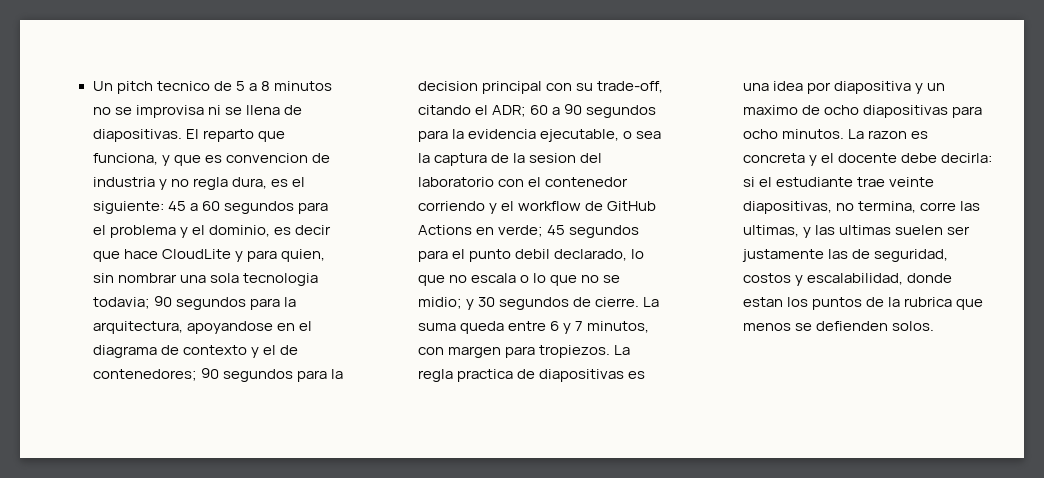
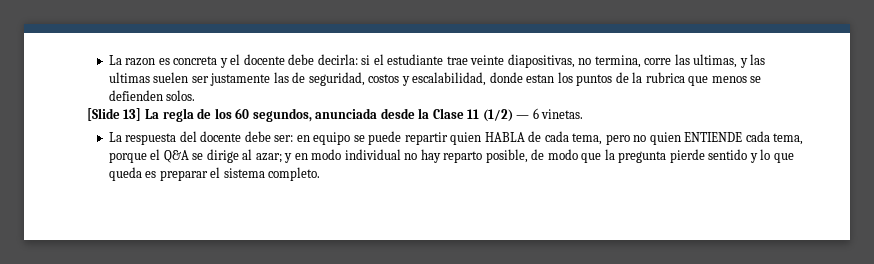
- Un pitch tecnico de 5 a 8 minutos no se improvisa ni se llena de diapositivas. El reparto que funciona, y que es convencion de industria y no regla dura, es el siguiente: 45 a 60 segundos para el problema y el dominio, es decir que hace CloudLite y para quien, sin nombrar una sola tecnologia todavia; 90 segundos para la arquitectura, apoyandose en el diagrama de contexto y el de contenedores; 90 segundos para la decision principal con su trade-off, citando el ADR; 60 a 90 segundos para la evidencia ejecutable, o sea la captura de la sesion del laboratorio con el contenedor corriendo y el workflow de GitHub Actions en verde; 45 segundos para el punto debil declarado, lo que no escala o lo que no se midio; y 30 segundos de cierre. La suma queda entre 6 y 7 minutos, con margen para tropiezos. La regla practica de diapositivas es una idea por diapositiva y un maximo de ocho diapositivas para ocho minutos.
+ [Slide 13] La regla de los 60 segundos, anunciada desde la Clase 11 (1/2) — 6 vinetas.
+ La respuesta del docente debe ser: en equipo se puede repartir quien HABLA de cada tema, pero no quien ENTIENDE cada tema, porque el Q&A se dirige al azar; y en modo individual no hay reparto posible, de modo que la pregunta pierde sentido y lo que queda es preparar el sistema completo.

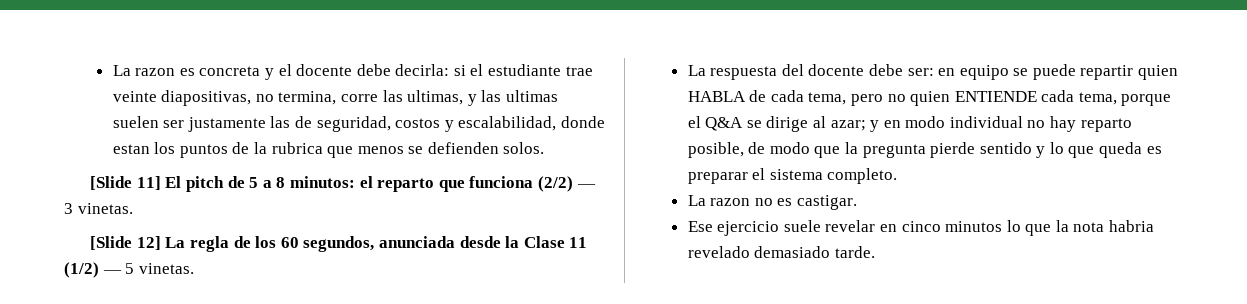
- [Slide 13] La regla de los 60 segundos, anunciada desde la Clase 11 (1/2) — 6 vinetas.
+ [Slide 11] El pitch de 5 a 8 minutos: el reparto que funciona (2/2) — 3 vinetas.
+ [Slide 12] La regla de los 60 segundos, anunciada desde la Clase 11 (1/2) — 5 vinetas.
+ La razon no es castigar.
+ Ese ejercicio suele revelar en cinco minutos lo que la nota habria revelado demasiado tarde.

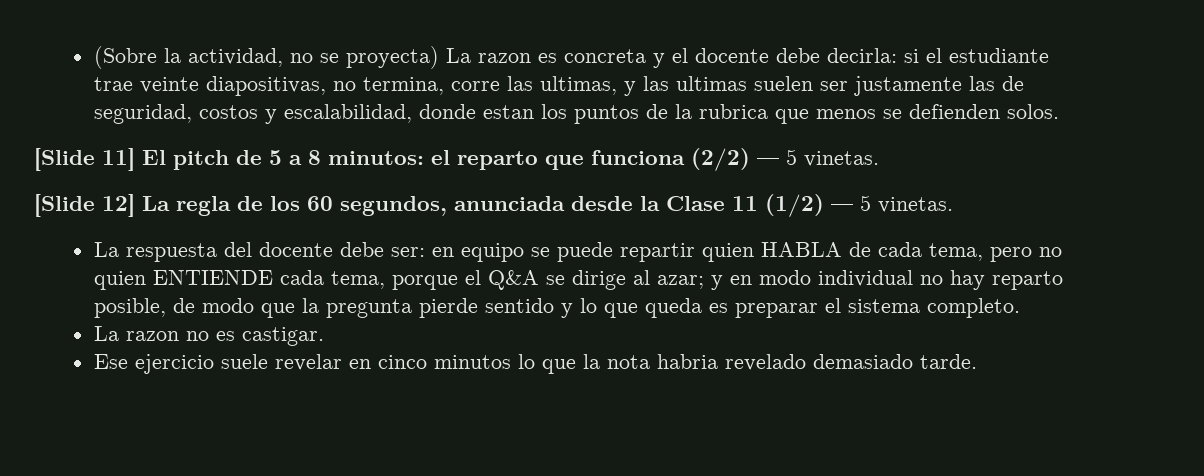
- La razon es concreta y el docente debe decirla: si el estudiante trae veinte diapositivas, no termina, corre las ultimas, y las ultimas suelen ser justamente las de seguridad, costos y escalabilidad, donde estan los puntos de la rubrica que menos se defienden solos.
+ (Sobre la actividad, no se proyecta) La razon es concreta y el docente debe decirla: si el estudiante trae veinte diapositivas, no termina, corre las ultimas, y las ultimas suelen ser justamente las de seguridad, costos y escalabilidad, donde estan los puntos de la rubrica que menos se defienden solos.
- [Slide 11] El pitch de 5 a 8 minutos: el reparto que funciona (2/2) — 3 vinetas.
+ [Slide 11] El pitch de 5 a 8 minutos: el reparto que funciona (2/2) — 5 vinetas.

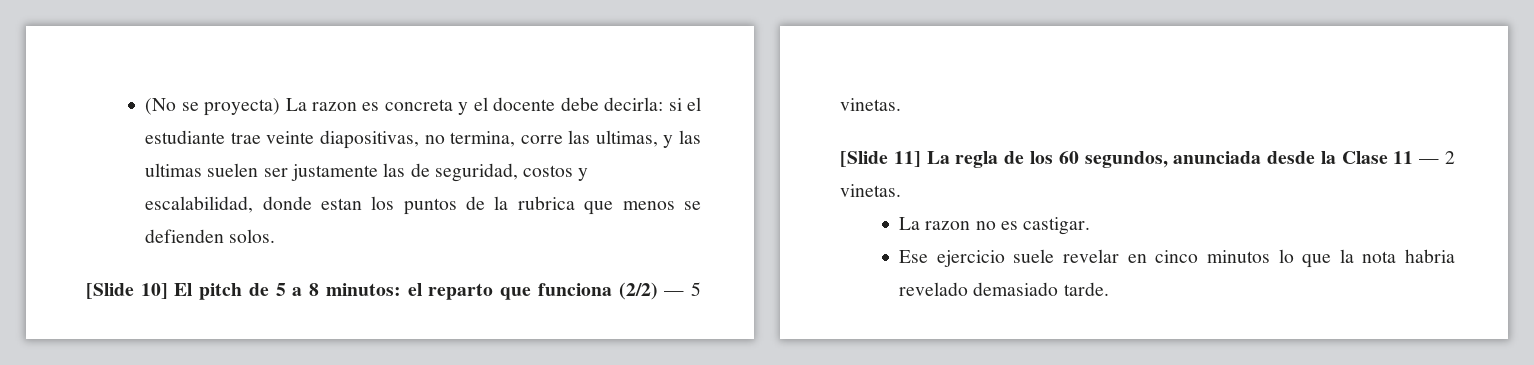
- (Sobre la actividad, no se proyecta) La razon es concreta y el docente debe decirla: si el estudiante trae veinte diapositivas, no termina, corre las ultimas, y las ultimas suelen ser justamente las de seguridad, costos y escalabilidad, donde estan los puntos de la rubrica que menos se defienden solos.
+ (No se proyecta) La razon es concreta y el docente debe decirla: si el estudiante trae veinte diapositivas, no termina, corre las ultimas, y las ultimas suelen ser justamente las de seguridad, costos y escalabilidad, donde estan los puntos de la rubrica que menos se defienden solos.
- [Slide 11] El pitch de 5 a 8 minutos: el reparto que funciona (2/2) — 5 vinetas.
+ [Slide 10] El pitch de 5 a 8 minutos: el reparto que funciona (2/2) — 5 vinetas.
- [Slide 12] La regla de los 60 segundos, anunciada desde la Clase 11 (1/2) — 5 vinetas.
- La respuesta del docente debe ser: en equipo se puede repartir quien HABLA de cada tema, pero no quien ENTIENDE cada tema, porque el Q&A se dirige al azar; y en modo individual no hay reparto posible, de modo que la pregunta pierde sentido y lo que queda es preparar el sistema completo.
+ [Slide 11] La regla de los 60 segundos, anunciada desde la Clase 11 — 2 vinetas.

